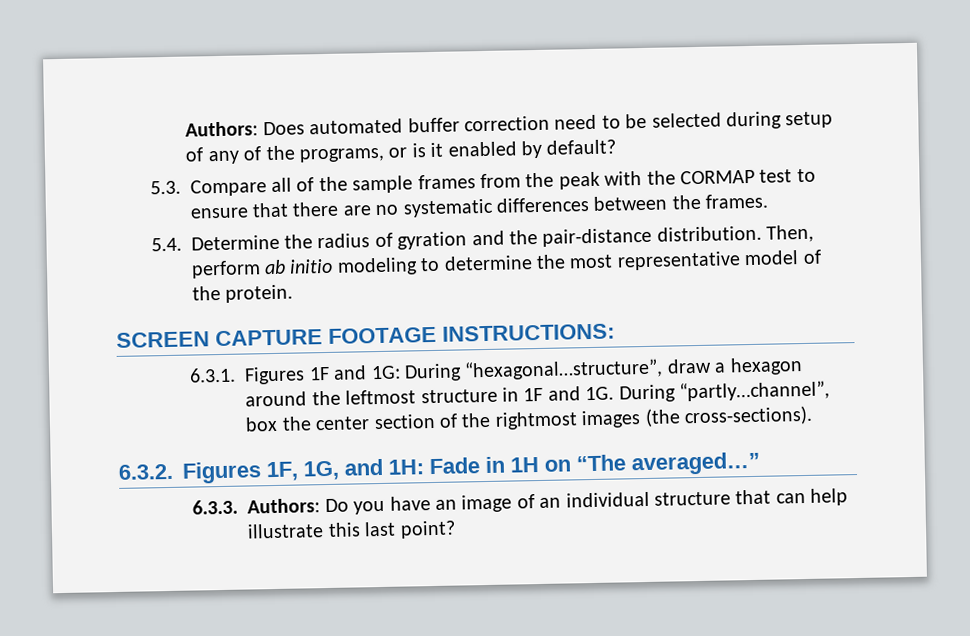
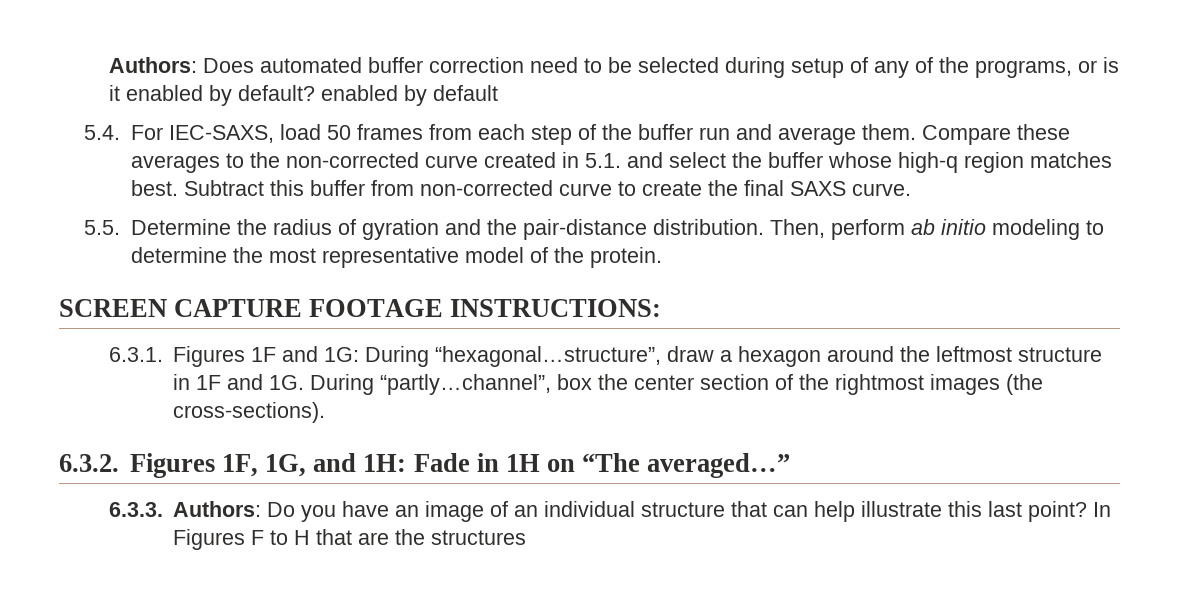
- Authors: Does automated buffer correction need to be selected during setup of any of the programs, or is it enabled by default?
- 5.3. Compare all of the sample frames from the peak with the CORMAP test to ensure that there are no systematic differences between the frames.
- 5.4. Determine the radius of gyration and the pair-distance distribution.
+ Authors: Does automated buffer correction need to be selected during setup of any of the programs, or is it enabled by default? enabled by default
+ 5.4. For IEC-SAXS, load 50 frames from each step of the buffer run and average them. Compare these averages to the non-corrected curve created in 5.1. and select the buffer whose high-q region matches best. Subtract this buffer from non-corrected curve to create the final SAXS curve.
+ 5.5. Determine the radius of gyration and the pair-distance distribution.
+ In Figures F to H that are the structures

